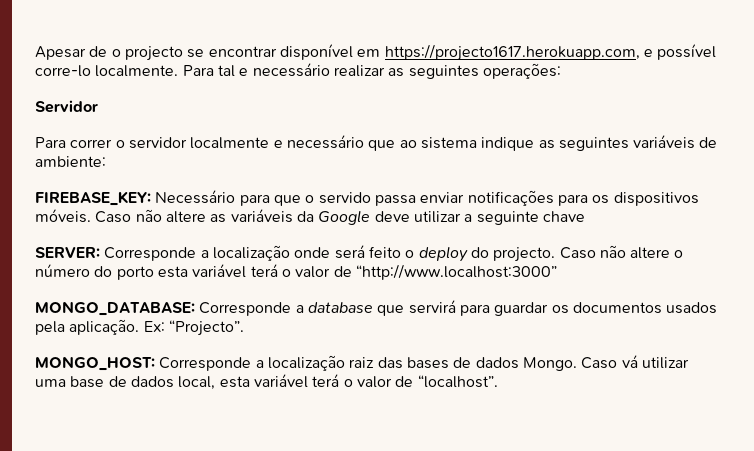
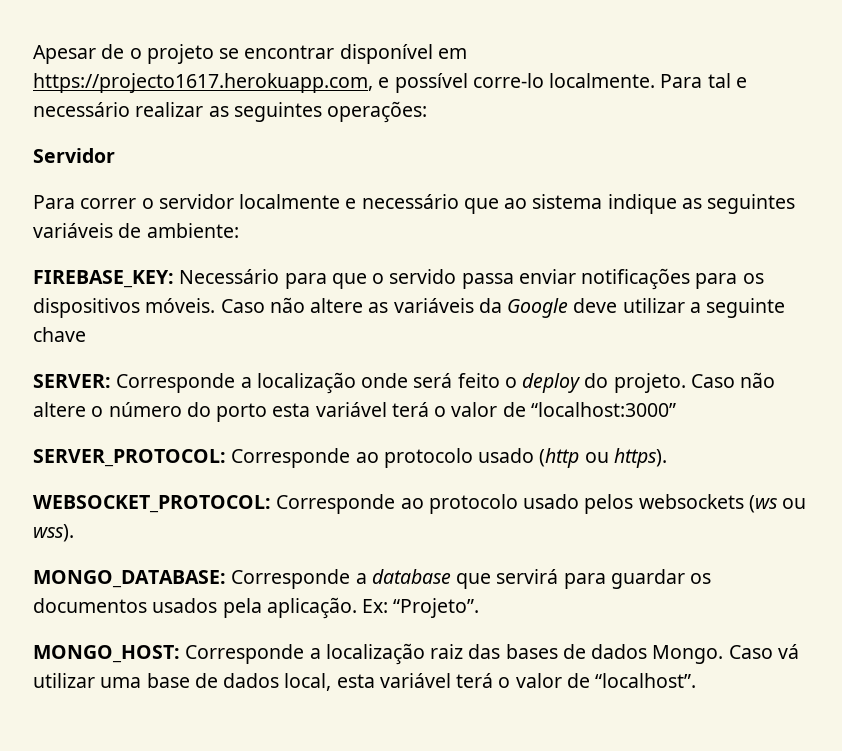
- Apesar de o projecto se encontrar disponível em https://projecto1617.herokuapp.com, e possível corre-lo localmente.
+ Apesar de o projeto se encontrar disponível em https://projecto1617.herokuapp.com, e possível corre-lo localmente.
- SERVER: Corresponde a localização onde será feito o deploy do projecto.
+ SERVER: Corresponde a localização onde será feito o deploy do projeto.
- Caso não altere o número do porto esta variável terá o valor de “http://www.localhost:3000”
+ Caso não altere o número do porto esta variável terá o valor de “localhost:3000”
+ SERVER_PROTOCOL: Corresponde ao protocolo usado (http ou https).
+ WEBSOCKET_PROTOCOL: Corresponde ao protocolo usado pelos websockets (ws ou wss).
- Ex: “Projecto”.
+ Ex: “Projeto”.

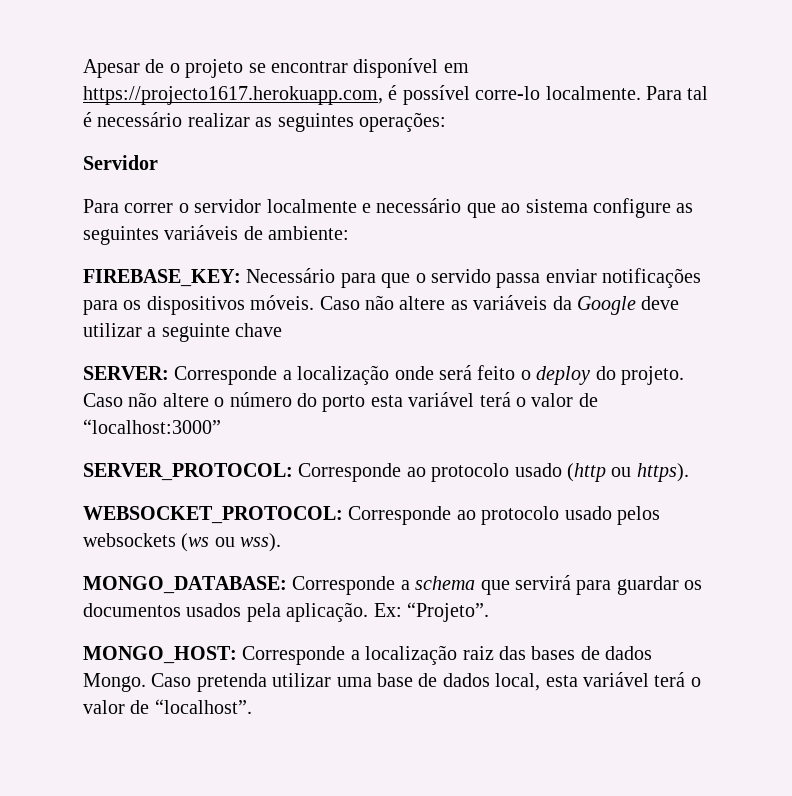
- Apesar de o projeto se encontrar disponível em https://projecto1617.herokuapp.com, e possível corre-lo localmente.
+ Apesar de o projeto se encontrar disponível em https://projecto1617.herokuapp.com, é possível corre-lo localmente.
- Para tal e necessário realizar as seguintes operações:
+ Para tal é necessário realizar as seguintes operações:
- Para correr o servidor localmente e necessário que ao sistema indique as seguintes variáveis de ambiente:
+ Para correr o servidor localmente e necessário que ao sistema configure as seguintes variáveis de ambiente:
- MONGO_DATABASE: Corresponde a database que servirá para guardar os documentos usados pela aplicação.
+ MONGO_DATABASE: Corresponde a schema que servirá para guardar os documentos usados pela aplicação.
- Caso vá utilizar uma base de dados local, esta variável terá o valor de “localhost”.
+ Caso pretenda utilizar uma base de dados local, esta variável terá o valor de “localhost”.

